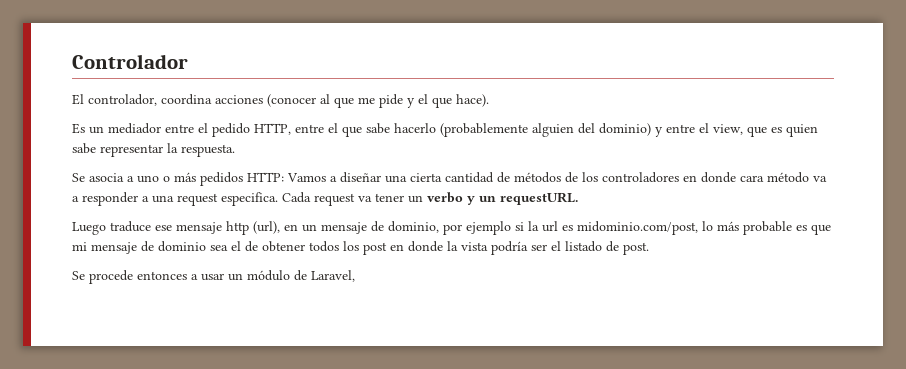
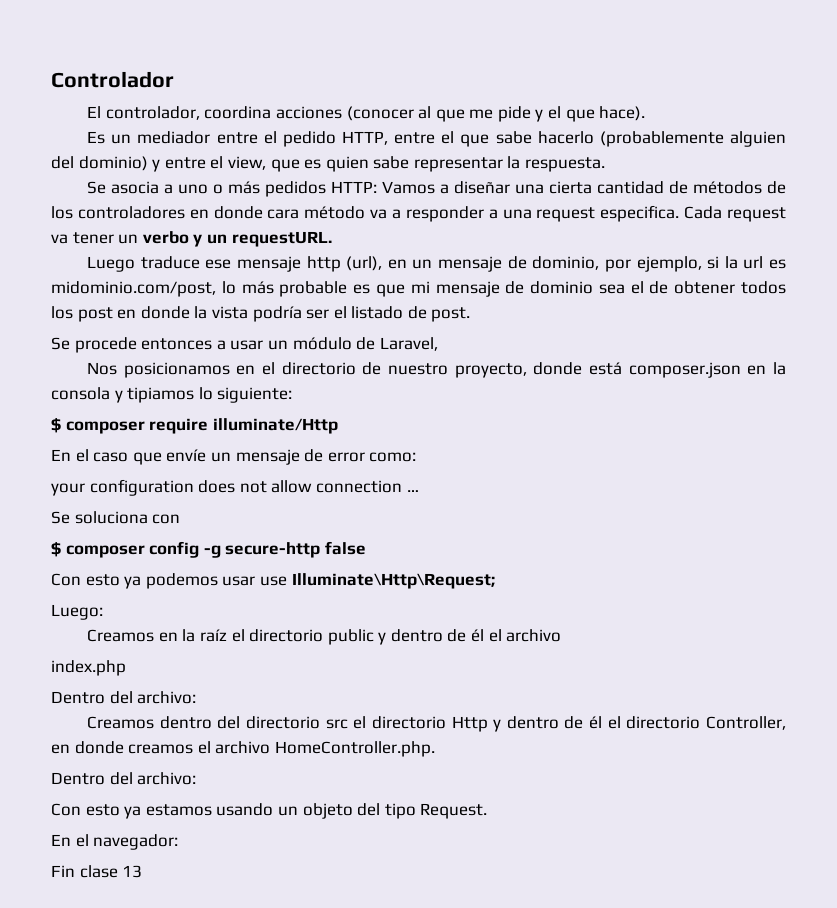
- Luego traduce ese mensaje http (url), en un mensaje de dominio, por ejemplo si la url es midominio.com/post, lo más probable es que mi mensaje de dominio sea el de obtener todos los post en donde la vista podría ser el listado de post.
+ Luego traduce ese mensaje http (url), en un mensaje de dominio, por ejemplo, si la url es midominio.com/post, lo más probable es que mi mensaje de dominio sea el de obtener todos los post en donde la vista podría ser el listado de post.
+ Nos posicionamos en el directorio de nuestro proyecto, donde está composer.json en la consola y tipiamos lo siguiente:
+ $ composer require illuminate/Http
+ En el caso que envíe un mensaje de error como:
+ your configuration does not allow connection …
+ Se soluciona con
+ $ composer config -g secure-http false
+ Con esto ya podemos usar use Illuminate\Http\Request;
+ Luego:
+ Creamos en la raíz el directorio public y dentro de él el archivo
+ index.php
+ Dentro del archivo:
+ Creamos dentro del directorio src el directorio Http y dentro de él el directorio Controller, en donde creamos el archivo HomeController.php.
+ Dentro del archivo:
+ Con esto ya estamos usando un objeto del tipo Request.
+ En el navegador:
+ Fin clase 13

